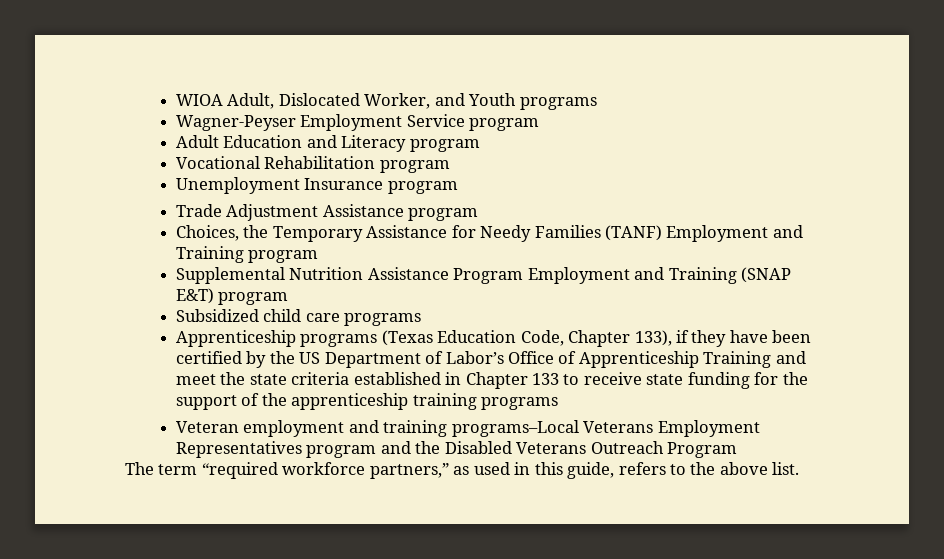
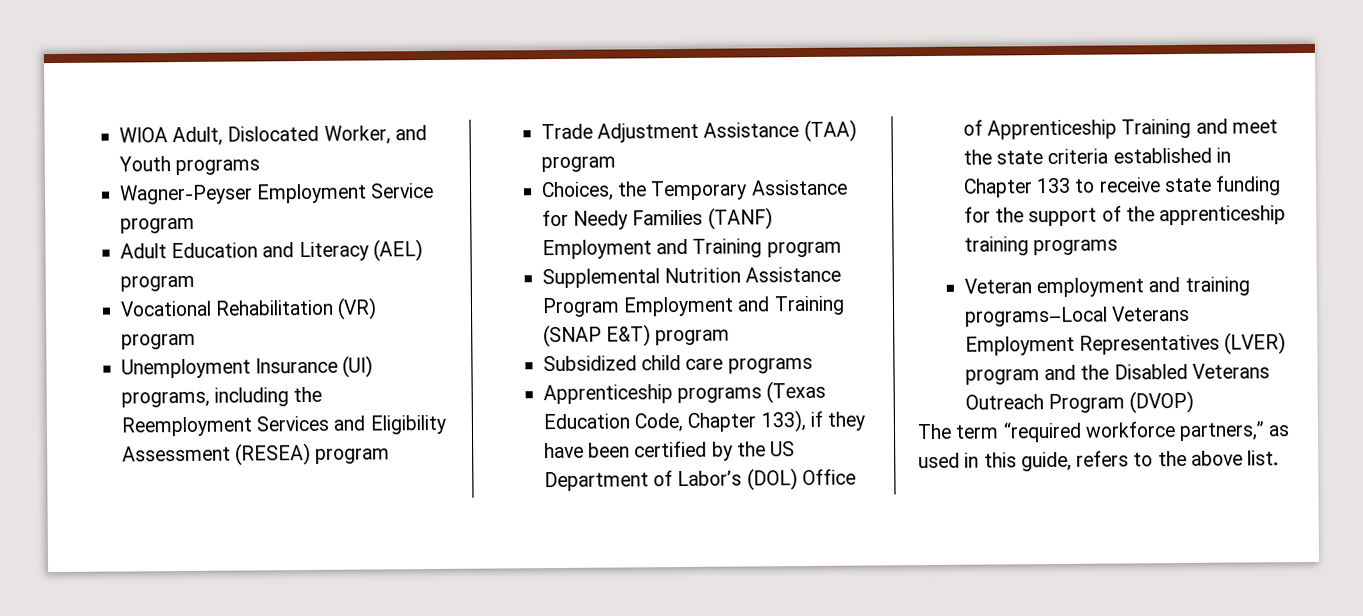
- Adult Education and Literacy program
+ Adult Education and Literacy (AEL) program
- Vocational Rehabilitation program
+ Vocational Rehabilitation (VR) program
- Unemployment Insurance program
+ Unemployment Insurance (UI) programs, including the Reemployment Services and Eligibility Assessment (RESEA) program
- Trade Adjustment Assistance program
+ Trade Adjustment Assistance (TAA) program
- Apprenticeship programs (Texas Education Code, Chapter 133), if they have been certified by the US Department of Labor’s Office of Apprenticeship Training and meet the state criteria established in Chapter 133 to receive state funding for the support of the apprenticeship training programs
+ Apprenticeship programs (Texas Education Code, Chapter 133), if they have been certified by the US Department of Labor’s (DOL) Office of Apprenticeship Training and meet the state criteria established in Chapter 133 to receive state funding for the support of the apprenticeship training programs
- Veteran employment and training programs–Local Veterans Employment Representatives program and the Disabled Veterans Outreach Program
+ Veteran employment and training programs–Local Veterans Employment Representatives (LVER) program and the Disabled Veterans Outreach Program (DVOP)

